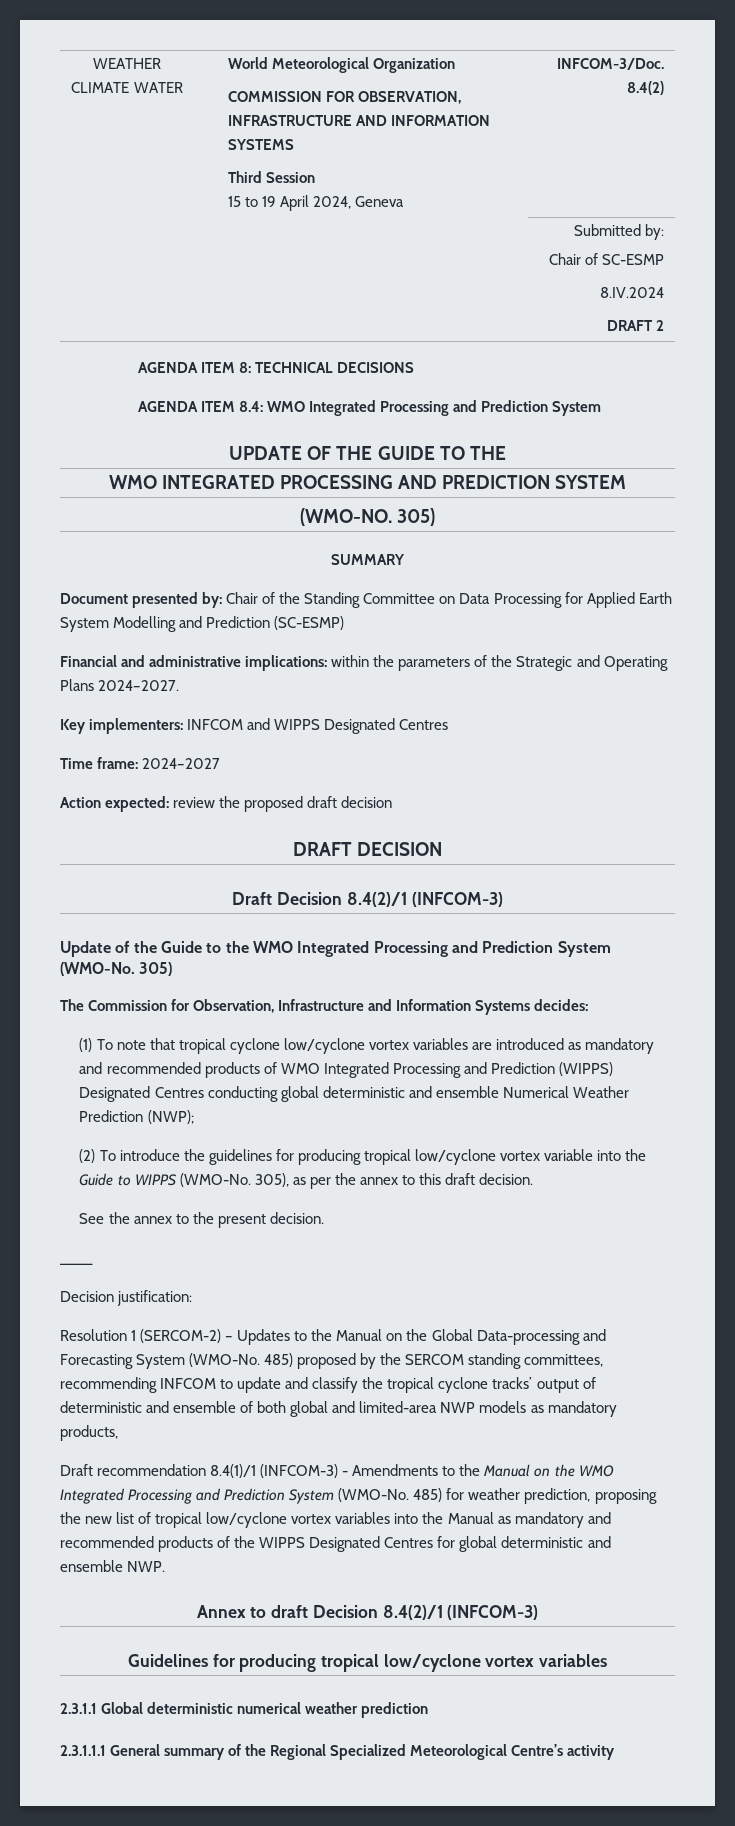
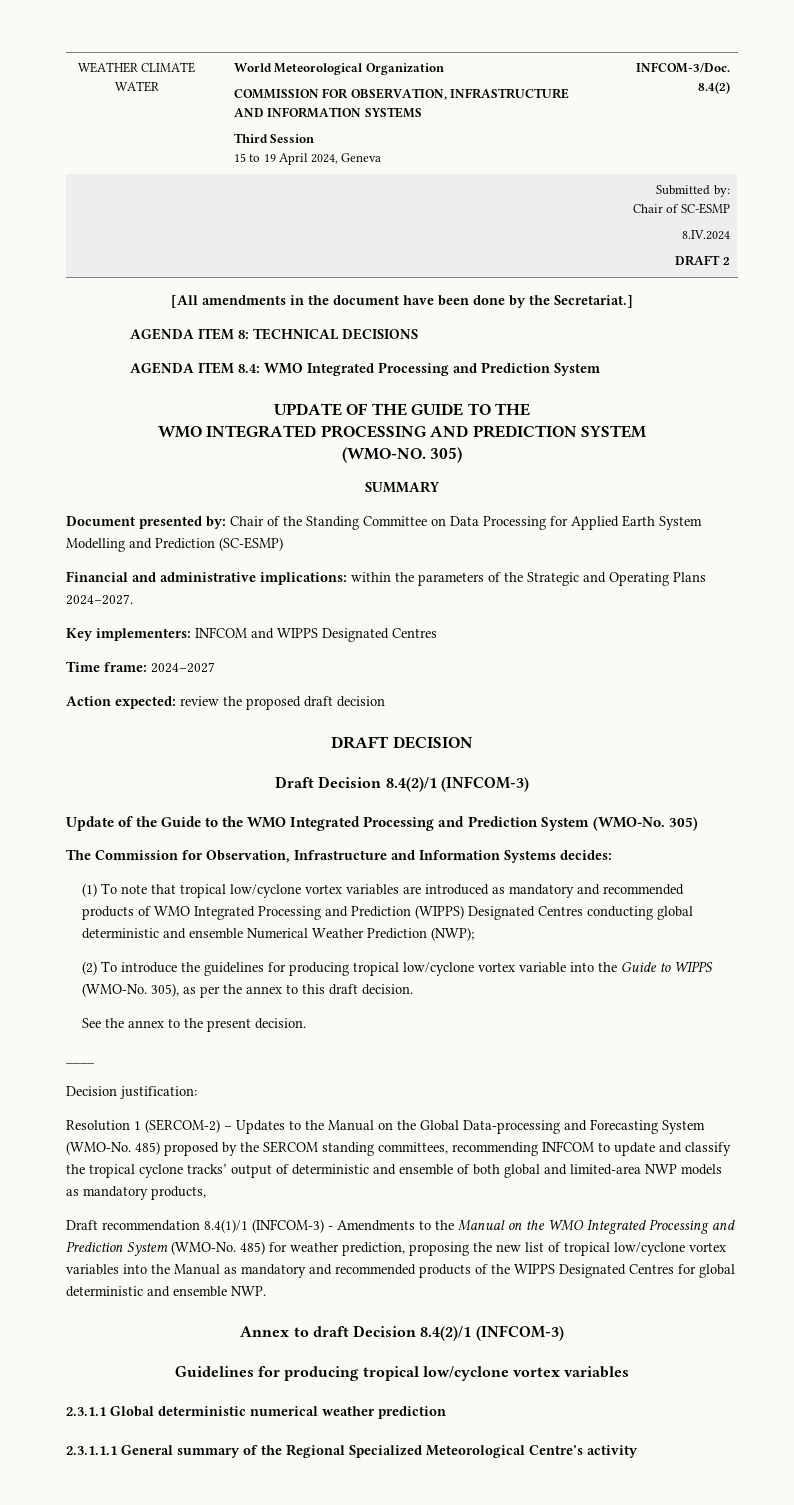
+ [All amendments in the document have been done by the Secretariat.]
- (1) To note that tropical cyclone low/cyclone vortex variables are introduced as mandatory and recommended products of WMO Integrated Processing and Prediction (WIPPS) Designated Centres conducting global deterministic and ensemble Numerical Weather Prediction (NWP);
+ (1) To note that tropical low/cyclone vortex variables are introduced as mandatory and recommended products of WMO Integrated Processing and Prediction (WIPPS) Designated Centres conducting global deterministic and ensemble Numerical Weather Prediction (NWP);

